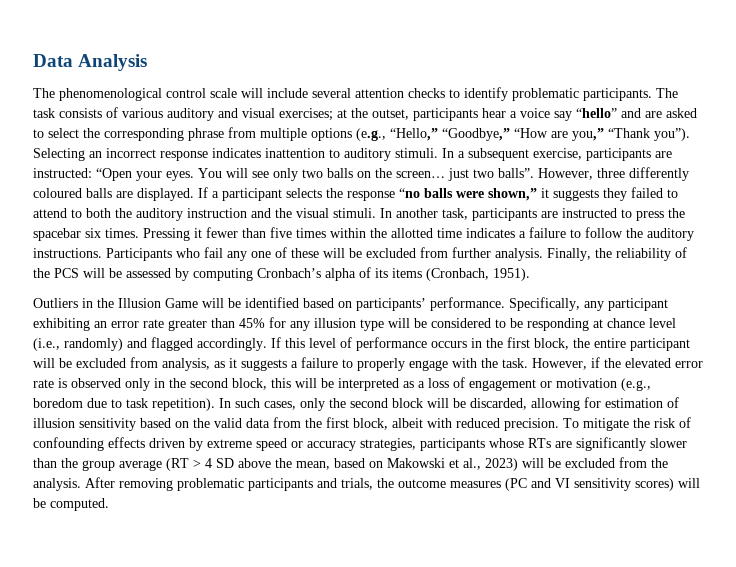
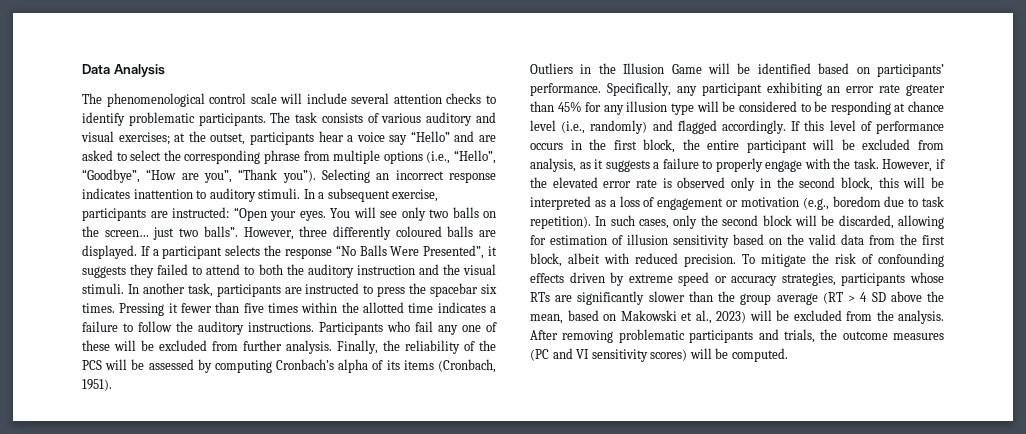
- The task consists of various auditory and visual exercises; at the outset, participants hear a voice say “hello” and are asked to select the corresponding phrase from multiple options (e.g., “Hello,” “Goodbye,” “How are you,” “Thank you”).
+ The task consists of various auditory and visual exercises; at the outset, participants hear a voice say “Hello” and are asked to select the corresponding phrase from multiple options (i.e., “Hello”, “Goodbye”, “How are you”, “Thank you”).
- If a participant selects the response “no balls were shown,” it suggests they failed to attend to both the auditory instruction and the visual stimuli.
+ If a participant selects the response “No Balls Were Presented”, it suggests they failed to attend to both the auditory instruction and the visual stimuli.

